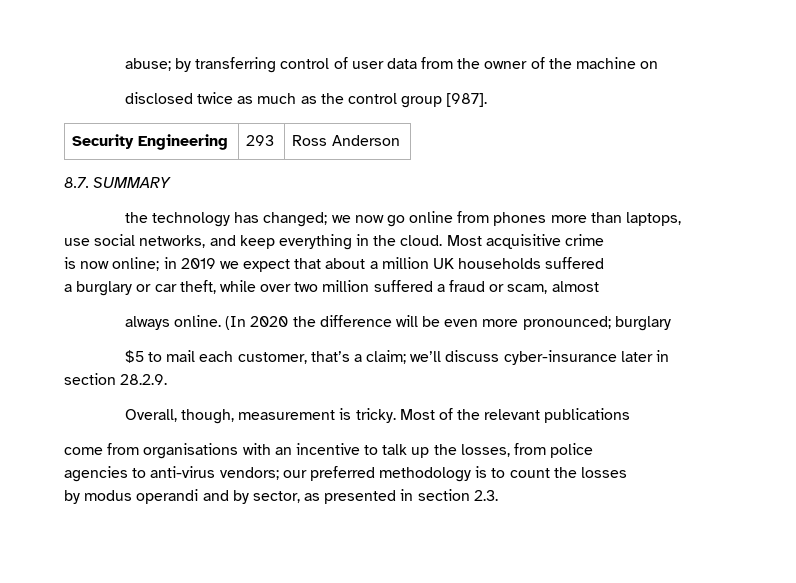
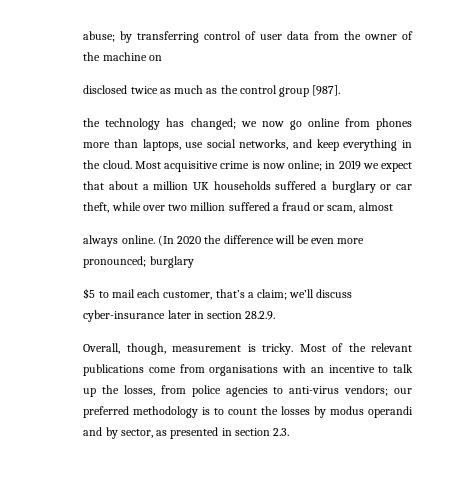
- Security Engineering | 293 | Ross Anderson
- 8.7. SUMMARY
- the technology has changed; we now go online from phones more than laptops,
- use social networks, and keep everything in the cloud.
+ the technology has changed; we now go online from phones more than laptops, use social networks, and keep everything in the cloud.
- Most acquisitive crime
- is now online; in 2019 we expect that about a million UK households suffered
- a burglary or car theft, while over two million suffered a fraud or scam, almost
+ Most acquisitive crime is now online; in 2019 we expect that about a million UK households suffered a burglary or car theft, while over two million suffered a fraud or scam, almost
- $5 to mail each customer, that’s a claim; we’ll discuss cyber-insurance later in
- section 28.2.9.
+ $5 to mail each customer, that’s a claim; we’ll discuss cyber-insurance later in section 28.2.9.
- Most of the relevant publications
- come from organisations with an incentive to talk up the losses, from police
- agencies to anti-virus vendors; our preferred methodology is to count the losses
- by modus operandi and by sector, as presented in section 2.3.
+ Most of the relevant publications come from organisations with an incentive to talk up the losses, from police agencies to anti-virus vendors; our preferred methodology is to count the losses by modus operandi and by sector, as presented in section 2.3.

